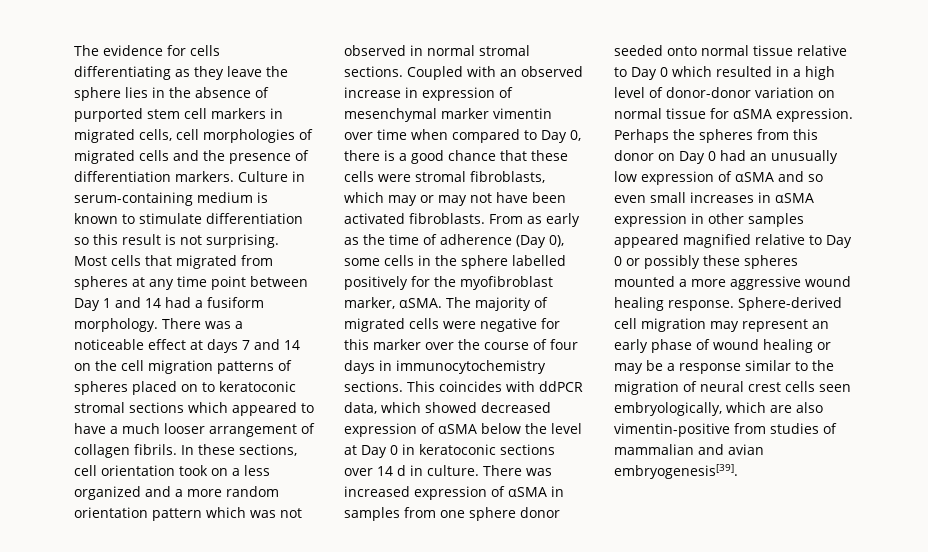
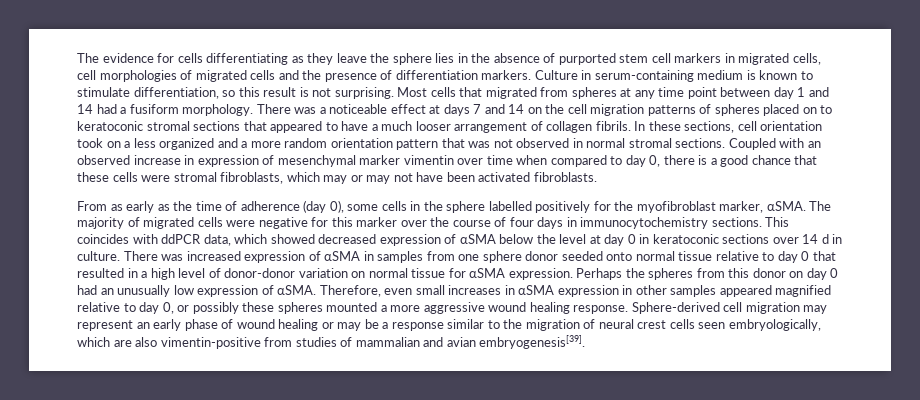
- Culture in serum-containing medium is known to stimulate differentiation so this result is not surprising.
+ Culture in serum-containing medium is known to stimulate differentiation, so this result is not surprising.
- Most cells that migrated from spheres at any time point between Day 1 and 14 had a fusiform morphology.
+ Most cells that migrated from spheres at any time point between day 1 and 14 had a fusiform morphology.
- There was a noticeable effect at days 7 and 14 on the cell migration patterns of spheres placed on to keratoconic stromal sections which appeared to have a much looser arrangement of collagen fibrils.
+ There was a noticeable effect at days 7 and 14 on the cell migration patterns of spheres placed on to keratoconic stromal sections that appeared to have a much looser arrangement of collagen fibrils.
- In these sections, cell orientation took on a less organized and a more random orientation pattern which was not observed in normal stromal sections.
+ In these sections, cell orientation took on a less organized and a more random orientation pattern that was not observed in normal stromal sections.
- Coupled with an observed increase in expression of mesenchymal marker vimentin over time when compared to Day 0, there is a good chance that these cells were stromal fibroblasts, which may or may not have been activated fibroblasts. From as early as the time of adherence (Day 0), some cells in the sphere labelled positively for the myofibroblast marker, αSMA.
+ Coupled with an observed increase in expression of mesenchymal marker vimentin over time when compared to day 0, there is a good chance that these cells were stromal fibroblasts, which may or may not have been activated fibroblasts.
+ From as early as the time of adherence (day 0), some cells in the sphere labelled positively for the myofibroblast marker, αSMA.
- This coincides with ddPCR data, which showed decreased expression of αSMA below the level at Day 0 in keratoconic sections over 14 d in culture.
+ This coincides with ddPCR data, which showed decreased expression of αSMA below the level at day 0 in keratoconic sections over 14 d in culture.
- There was increased expression of αSMA in samples from one sphere donor seeded onto normal tissue relative to Day 0 which resulted in a high level of donor-donor variation on normal tissue for αSMA expression.
+ There was increased expression of αSMA in samples from one sphere donor seeded onto normal tissue relative to day 0 that resulted in a high level of donor-donor variation on normal tissue for αSMA expression.
- Perhaps the spheres from this donor on Day 0 had an unusually low expression of αSMA and so even small increases in αSMA expression in other samples appeared magnified relative to Day 0 or possibly these spheres mounted a more aggressive wound healing response.
+ Perhaps the spheres from this donor on day 0 had an unusually low expression of αSMA. Therefore, even small increases in αSMA expression in other samples appeared magnified relative to day 0, or possibly these spheres mounted a more aggressive wound healing response.

